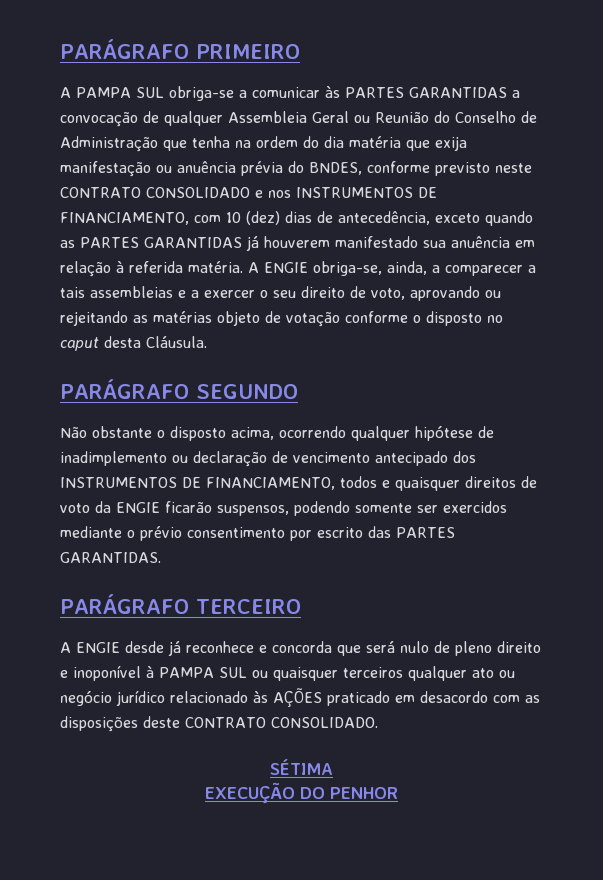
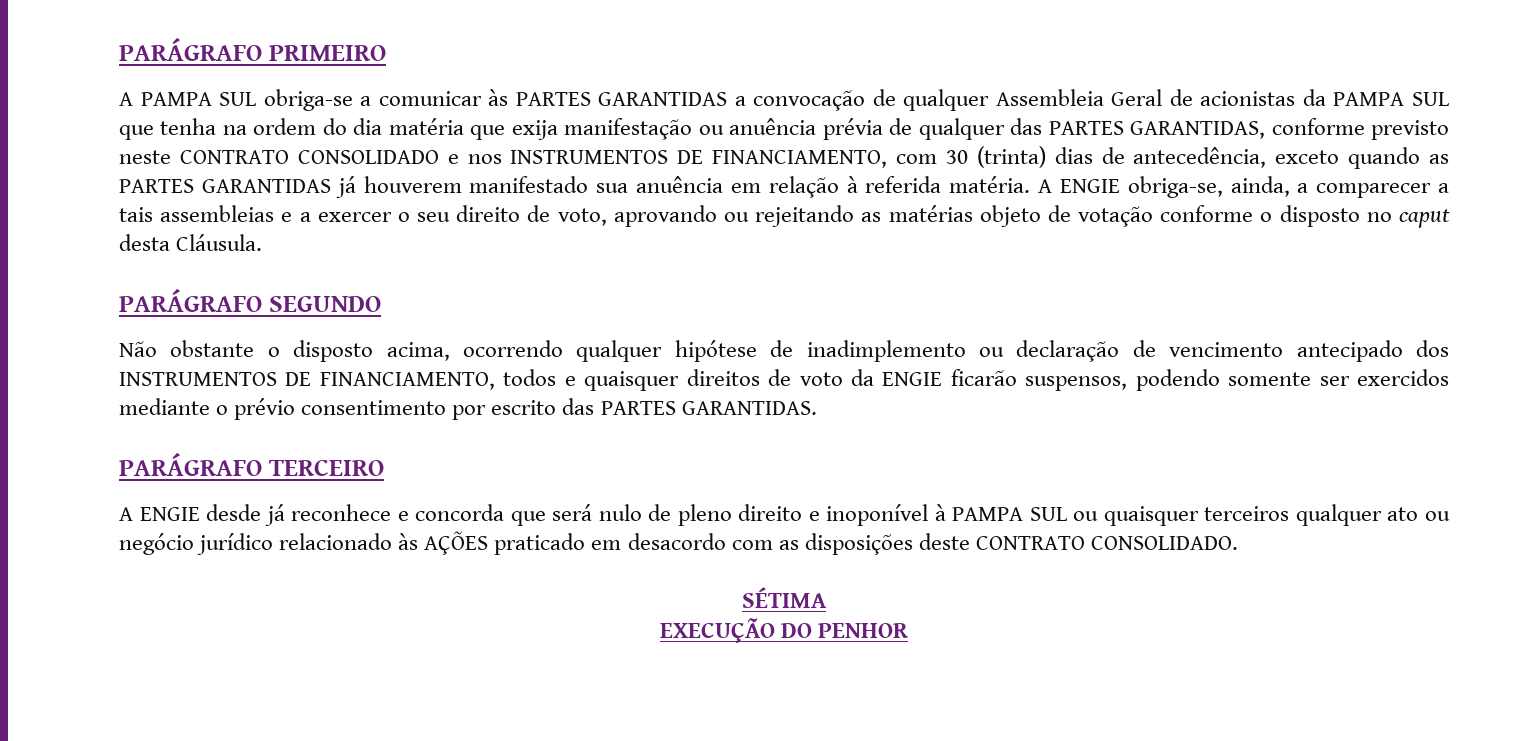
- A PAMPA SUL obriga-se a comunicar às PARTES GARANTIDAS a convocação de qualquer Assembleia Geral ou Reunião do Conselho de Administração que tenha na ordem do dia matéria que exija manifestação ou anuência prévia do BNDES, conforme previsto neste CONTRATO CONSOLIDADO e nos INSTRUMENTOS DE FINANCIAMENTO, com 10 (dez) dias de antecedência, exceto quando as PARTES GARANTIDAS já houverem manifestado sua anuência em relação à referida matéria.
+ A PAMPA SUL obriga-se a comunicar às PARTES GARANTIDAS a convocação de qualquer Assembleia Geral de acionistas da PAMPA SUL que tenha na ordem do dia matéria que exija manifestação ou anuência prévia de qualquer das PARTES GARANTIDAS, conforme previsto neste CONTRATO CONSOLIDADO e nos INSTRUMENTOS DE FINANCIAMENTO, com 30 (trinta) dias de antecedência, exceto quando as PARTES GARANTIDAS já houverem manifestado sua anuência em relação à referida matéria.

